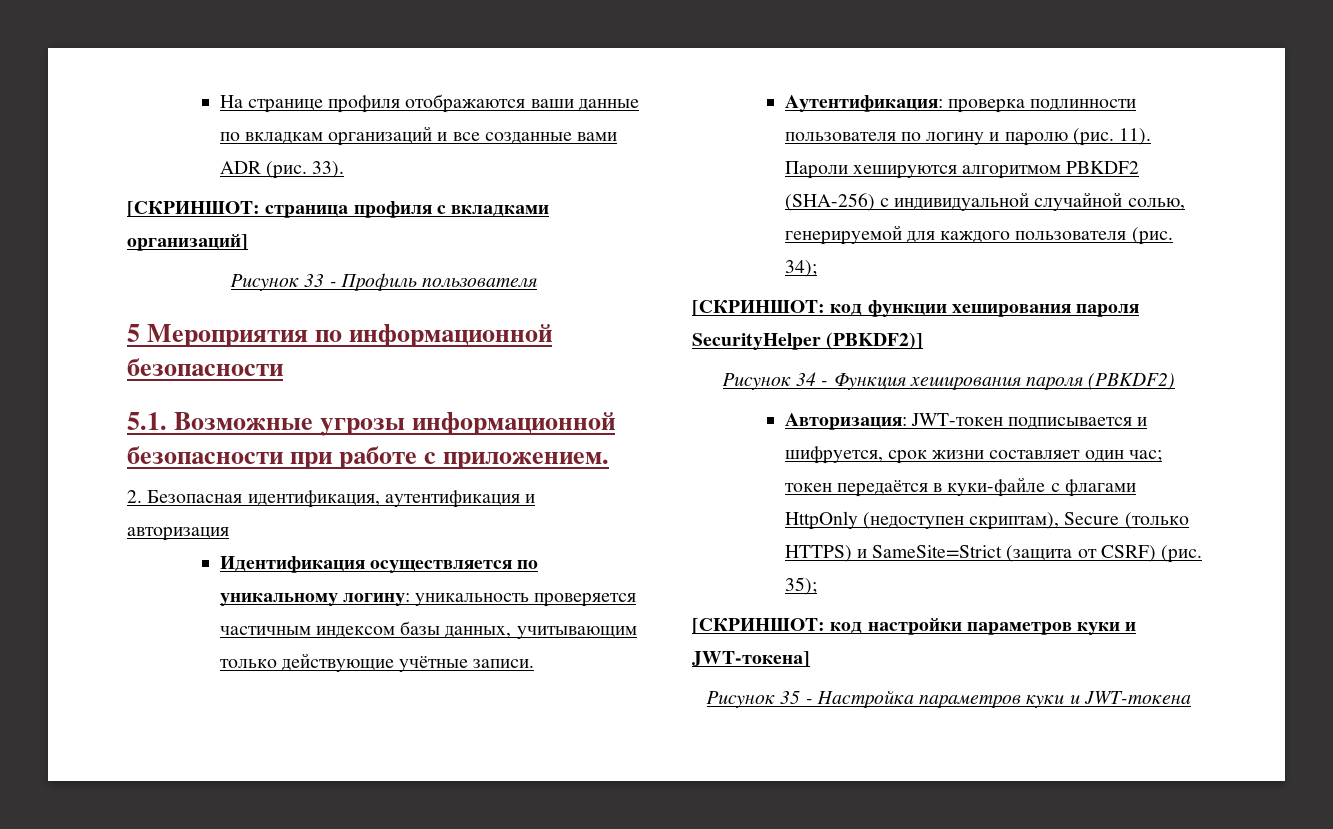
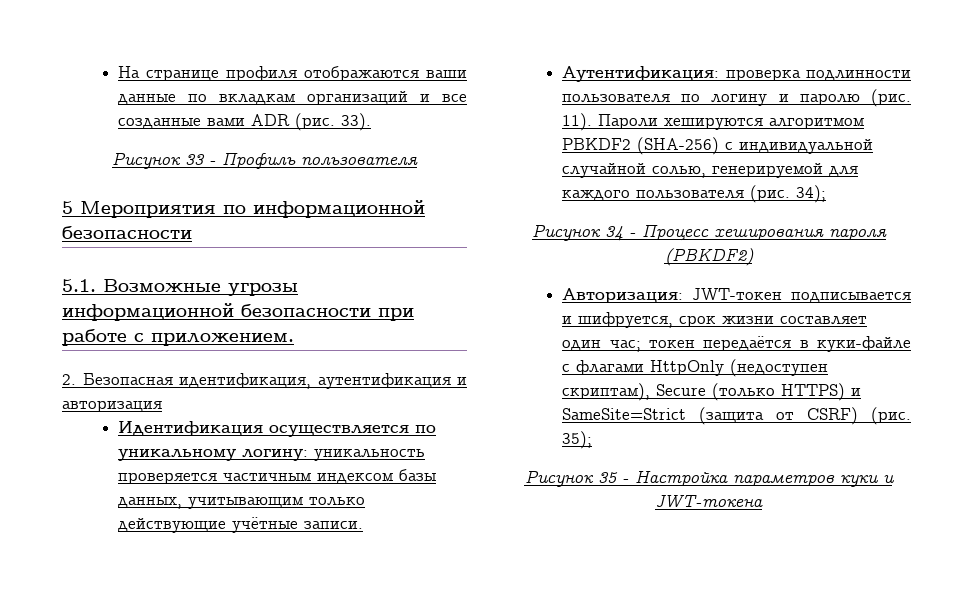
- [СКРИНШОТ: страница профиля с вкладками организаций]
- [СКРИНШОТ: код функции хеширования пароля SecurityHelper (PBKDF2)]
- Рисунок 34 - Функция хеширования пароля (PBKDF2)
+ Рисунок 34 - Процесс хеширования пароля (PBKDF2)
- [СКРИНШОТ: код настройки параметров куки и JWT-токена]

